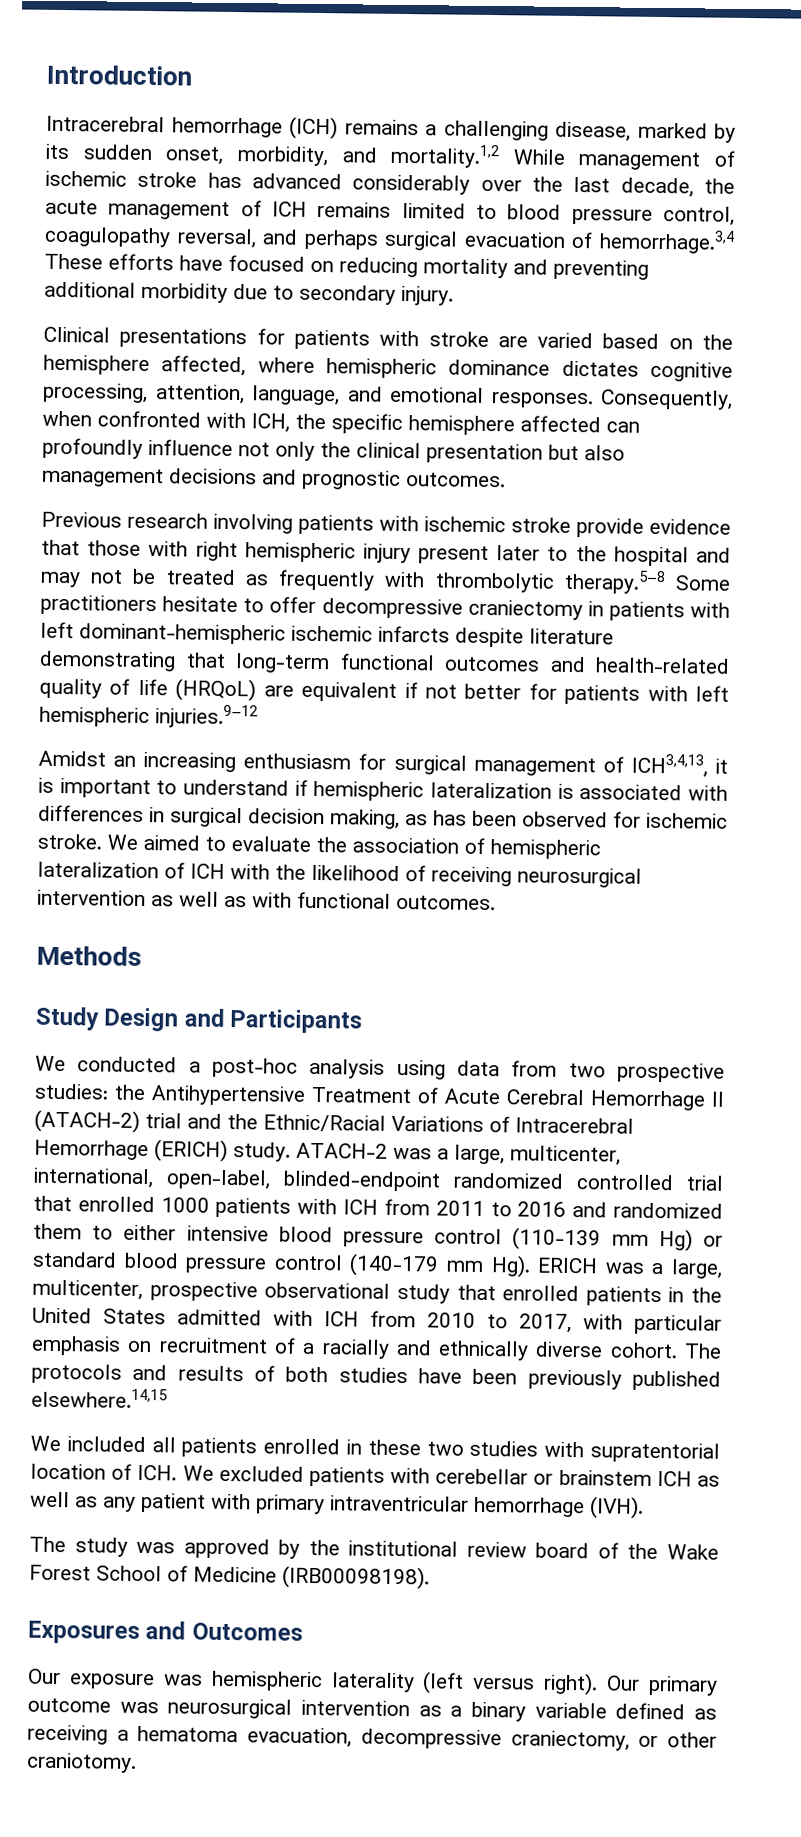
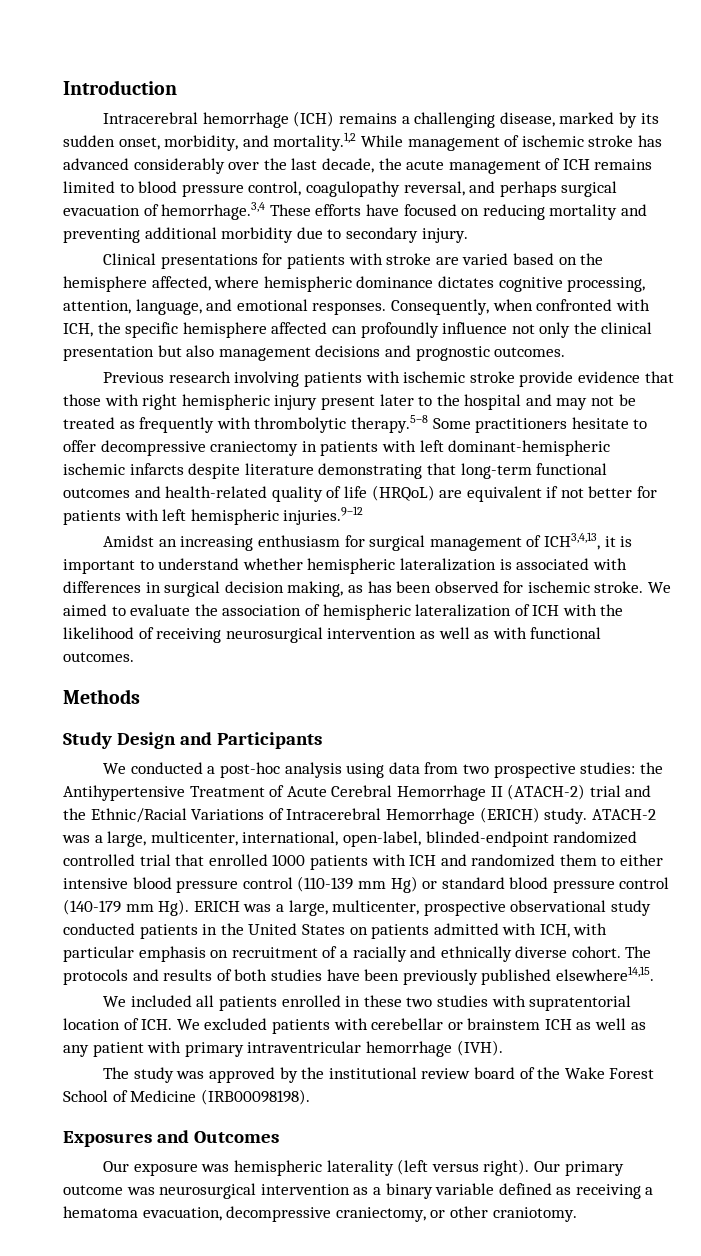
- Amidst an increasing enthusiasm for surgical management of ICH3,4,13, it is important to understand if hemispheric lateralization is associated with differences in surgical decision making, as has been observed for ischemic stroke.
+ Amidst an increasing enthusiasm for surgical management of ICH3,4,13, it is important to understand whether hemispheric lateralization is associated with differences in surgical decision making, as has been observed for ischemic stroke.
- ATACH-2 was a large, multicenter, international, open-label, blinded-endpoint randomized controlled trial that enrolled 1000 patients with ICH from 2011 to 2016 and randomized them to either intensive blood pressure control (110-139 mm Hg) or standard blood pressure control (140-179 mm Hg). ERICH was a large, multicenter, prospective observational study that enrolled patients in the United States admitted with ICH from 2010 to 2017, with particular emphasis on recruitment of a racially and ethnically diverse cohort.
+ ATACH-2 was a large, multicenter, international, open-label, blinded-endpoint randomized controlled trial that enrolled 1000 patients with ICH and randomized them to either intensive blood pressure control (110-139 mm Hg) or standard blood pressure control (140-179 mm Hg). ERICH was a large, multicenter, prospective observational study conducted patients in the United States on patients admitted with ICH, with particular emphasis on recruitment of a racially and ethnically diverse cohort.
- The protocols and results of both studies have been previously published elsewhere.14,15
+ The protocols and results of both studies have been previously published elsewhere14,15.

